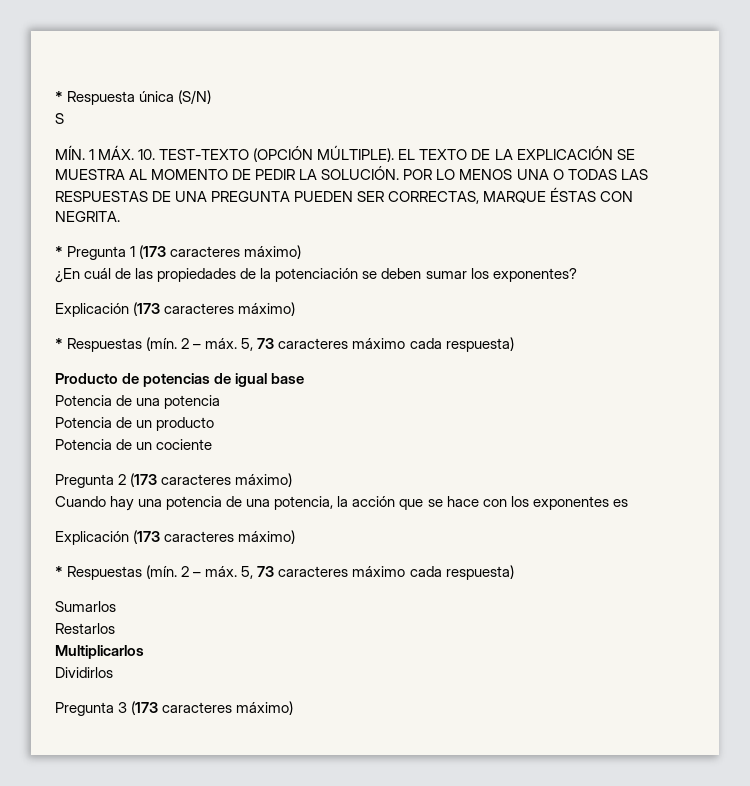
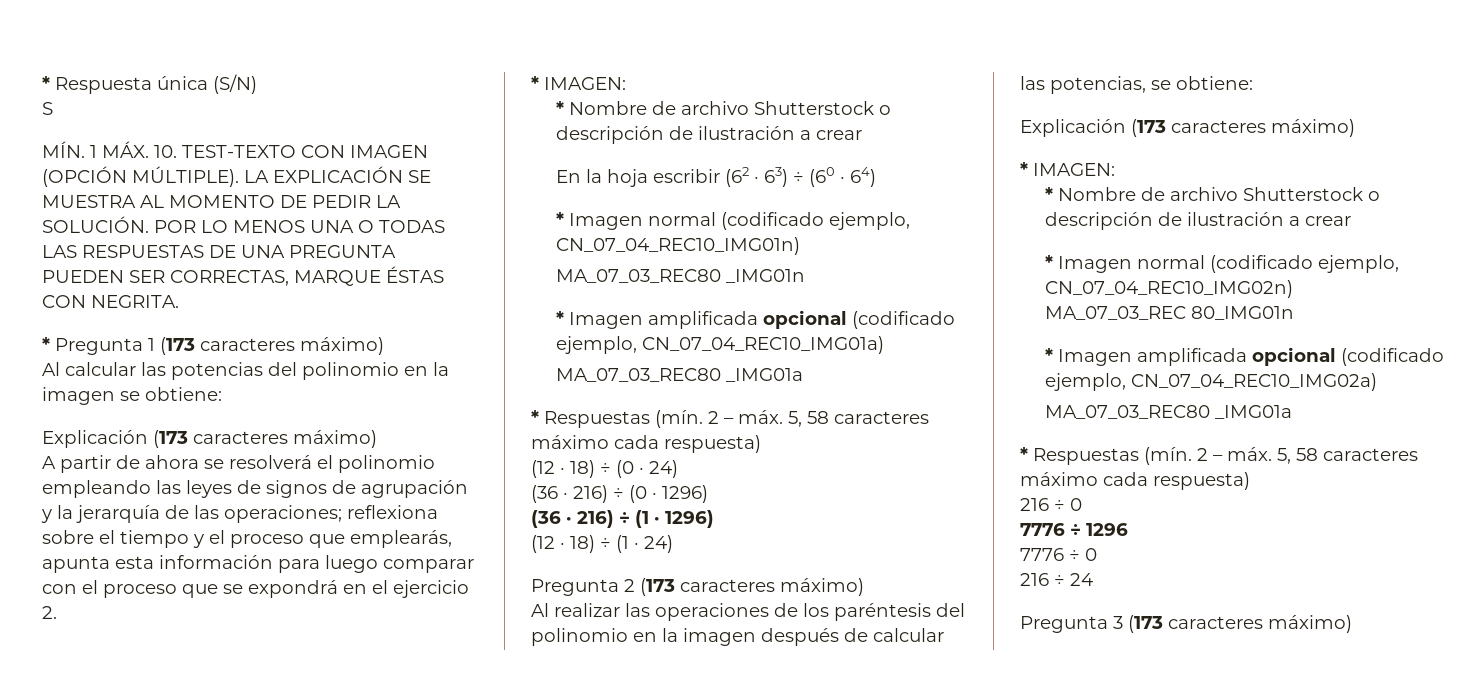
- MÍN. 1 MÁX. 10. TEST-TEXTO (OPCIÓN MÚLTIPLE). EL TEXTO DE LA EXPLICACIÓN SE MUESTRA AL MOMENTO DE PEDIR LA SOLUCIÓN.
+ MÍN. 1 MÁX. 10. TEST-TEXTO CON IMAGEN (OPCIÓN MÚLTIPLE). LA EXPLICACIÓN SE MUESTRA AL MOMENTO DE PEDIR LA SOLUCIÓN.
- ¿En cuál de las propiedades de la potenciación se deben sumar los exponentes?
+ Al calcular las potencias del polinomio en la imagen se obtiene:
  Explicación (173 caracteres máximo)
- * Respuestas (mín. 2 – máx. 5, 73 caracteres máximo cada respuesta)
- Producto de potencias de igual base
- Potencia de una potencia
- Potencia de un producto
- Potencia de un cociente
+ A partir de ahora se resolverá el polinomio empleando las leyes de signos de agrupación y la jerarquía de las operaciones; reflexiona sobre el tiempo y el proceso que emplearás, apunta esta información para luego comparar con el proceso que se expondrá en el ejercicio 2.
+ * IMAGEN:
+ * Nombre de archivo Shutterstock o descripción de ilustración a crear
+ En la hoja escribir (62 · 63) ÷ (60 · 64)
+ * Imagen normal (codificado ejemplo, CN_07_04_REC10_IMG01n)
+ MA_07_03_REC80 _IMG01n
+ * Imagen amplificada opcional (codificado ejemplo, CN_07_04_REC10_IMG01a)
+ MA_07_03_REC80 _IMG01a
+ * Respuestas (mín. 2 – máx. 5, 58 caracteres máximo cada respuesta)
+ (12 · 18) ÷ (0 · 24)
+ (36 · 216) ÷ (0 · 1296)
+ (36 · 216) ÷ (1 · 1296)
+ (12 · 18) ÷ (1 · 24)
- Cuando hay una potencia de una potencia, la acción que se hace con los exponentes es
+ Al realizar las operaciones de los paréntesis del polinomio en la imagen después de calcular las potencias, se obtiene:
  Explicación (173 caracteres máximo)
- * Respuestas (mín. 2 – máx. 5, 73 caracteres máximo cada respuesta)
- Sumarlos
- Restarlos
- Multiplicarlos
- Dividirlos
+ * IMAGEN:
+ * Nombre de archivo Shutterstock o descripción de ilustración a crear
+ * Imagen normal (codificado ejemplo, CN_07_04_REC10_IMG02n)
+ MA_07_03_REC 80_IMG01n
+ * Imagen amplificada opcional (codificado ejemplo, CN_07_04_REC10_IMG02a)
+ MA_07_03_REC80 _IMG01a
+ * Respuestas (mín. 2 – máx. 5, 58 caracteres máximo cada respuesta)
+ 216 ÷ 0
+ 7776 ÷ 1296
+ 7776 ÷ 0
+ 216 ÷ 24

